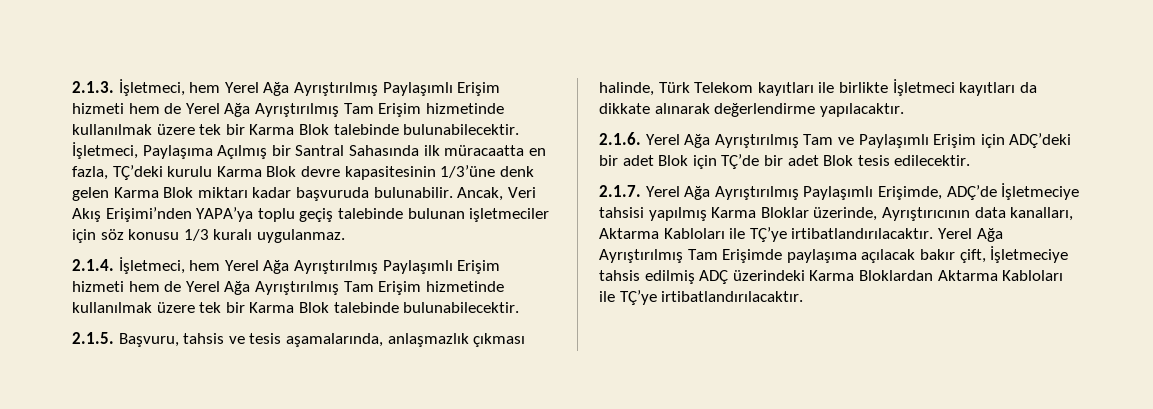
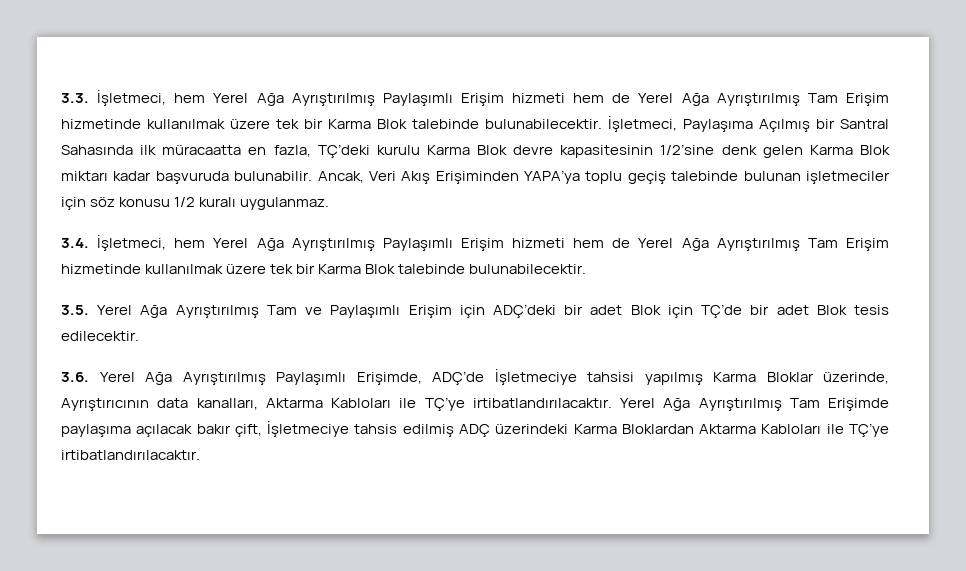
- 2.1.3. İşletmeci, hem Yerel Ağa Ayrıştırılmış Paylaşımlı Erişim hizmeti hem de Yerel Ağa Ayrıştırılmış Tam Erişim hizmetinde kullanılmak üzere tek bir Karma Blok talebinde bulunabilecektir.
+ 3.3. İşletmeci, hem Yerel Ağa Ayrıştırılmış Paylaşımlı Erişim hizmeti hem de Yerel Ağa Ayrıştırılmış Tam Erişim hizmetinde kullanılmak üzere tek bir Karma Blok talebinde bulunabilecektir.
- İşletmeci, Paylaşıma Açılmış bir Santral Sahasında ilk müracaatta en fazla, TÇ’deki kurulu Karma Blok devre kapasitesinin 1/3’üne denk gelen Karma Blok miktarı kadar başvuruda bulunabilir.
+ İşletmeci, Paylaşıma Açılmış bir Santral Sahasında ilk müracaatta en fazla, TÇ’deki kurulu Karma Blok devre kapasitesinin 1/2’sine denk gelen Karma Blok miktarı kadar başvuruda bulunabilir.
- Ancak, Veri Akış Erişimi’nden YAPA’ya toplu geçiş talebinde bulunan işletmeciler için söz konusu 1/3 kuralı uygulanmaz.
+ Ancak, Veri Akış Erişiminden YAPA’ya toplu geçiş talebinde bulunan işletmeciler için söz konusu 1/2 kuralı uygulanmaz.
- 2.1.4. İşletmeci, hem Yerel Ağa Ayrıştırılmış Paylaşımlı Erişim hizmeti hem de Yerel Ağa Ayrıştırılmış Tam Erişim hizmetinde kullanılmak üzere tek bir Karma Blok talebinde bulunabilecektir.
+ 3.4. İşletmeci, hem Yerel Ağa Ayrıştırılmış Paylaşımlı Erişim hizmeti hem de Yerel Ağa Ayrıştırılmış Tam Erişim hizmetinde kullanılmak üzere tek bir Karma Blok talebinde bulunabilecektir.
- 2.1.5. Başvuru, tahsis ve tesis aşamalarında, anlaşmazlık çıkması halinde, Türk Telekom kayıtları ile birlikte İşletmeci kayıtları da dikkate alınarak değerlendirme yapılacaktır.
- 2.1.6. Yerel Ağa Ayrıştırılmış Tam ve Paylaşımlı Erişim için ADÇ’deki bir adet Blok için TÇ’de bir adet Blok tesis edilecektir.
+ 3.5. Yerel Ağa Ayrıştırılmış Tam ve Paylaşımlı Erişim için ADÇ’deki bir adet Blok için TÇ’de bir adet Blok tesis edilecektir.
- 2.1.7. Yerel Ağa Ayrıştırılmış Paylaşımlı Erişimde, ADÇ’de İşletmeciye tahsisi yapılmış Karma Bloklar üzerinde, Ayrıştırıcının data kanalları, Aktarma Kabloları ile TÇ’ye irtibatlandırılacaktır.
+ 3.6. Yerel Ağa Ayrıştırılmış Paylaşımlı Erişimde, ADÇ’de İşletmeciye tahsisi yapılmış Karma Bloklar üzerinde, Ayrıştırıcının data kanalları, Aktarma Kabloları ile TÇ’ye irtibatlandırılacaktır.

